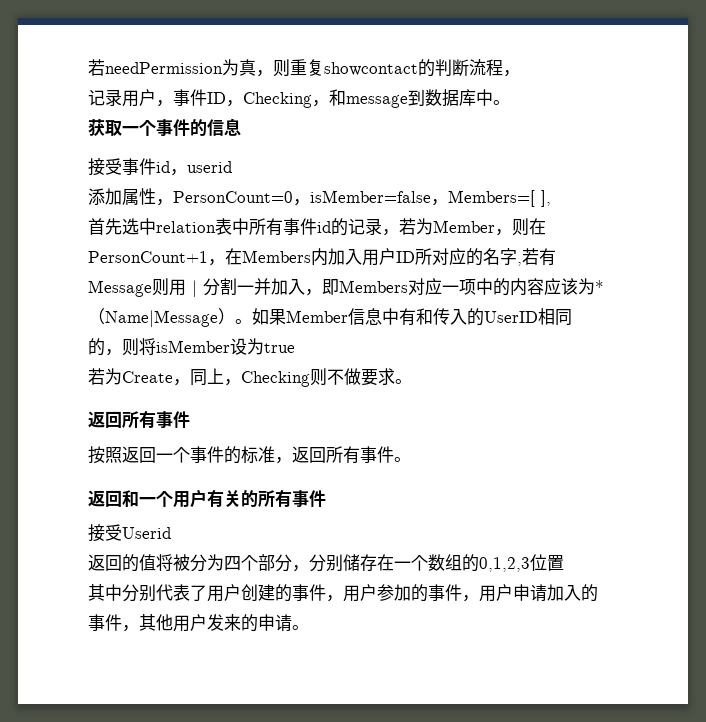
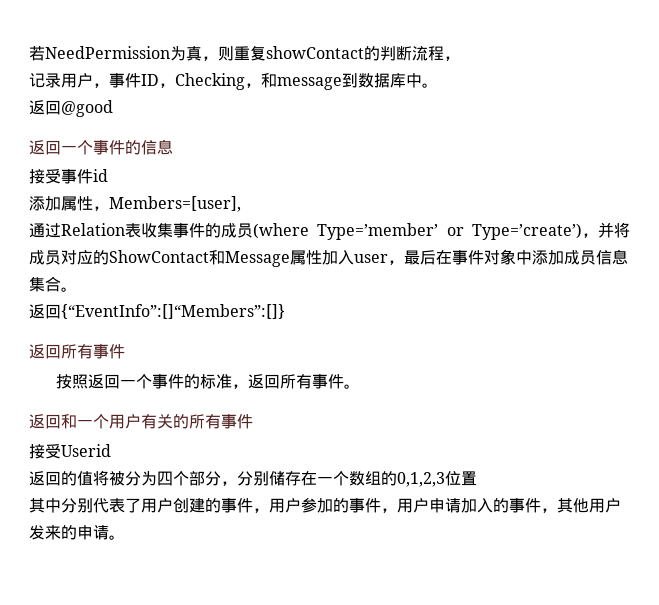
- 若needPermission为真，则重复showcontact的判断流程，
+ 若NeedPermission为真，则重复showContact的判断流程，
- 获取一个事件的信息
+ 返回@good
+ 返回一个事件的信息
- 接受事件id，userid
+ 接受事件id
- 添加属性，PersonCount=0，isMember=false，Members=[ ],
- 首先选中relation表中所有事件id的记录，若为Member，则在PersonCount+1，在Members内加入用户ID所对应的名字,若有Message则用 | 分割一并加入，即Members对应一项中的内容应该为*（Name|Message）。如果Member信息中有和传入的UserID相同的，则将isMember设为true
- 若为Create，同上，Checking则不做要求。
+ 添加属性，Members=[user],
+ 通过Relation表收集事件的成员(where Type=’member’ or Type=’create’)，并将成员对应的ShowContact和Message属性加入user，最后在事件对象中添加成员信息集合。
+ 返回{“EventInfo”:[]“Members”:[]}

